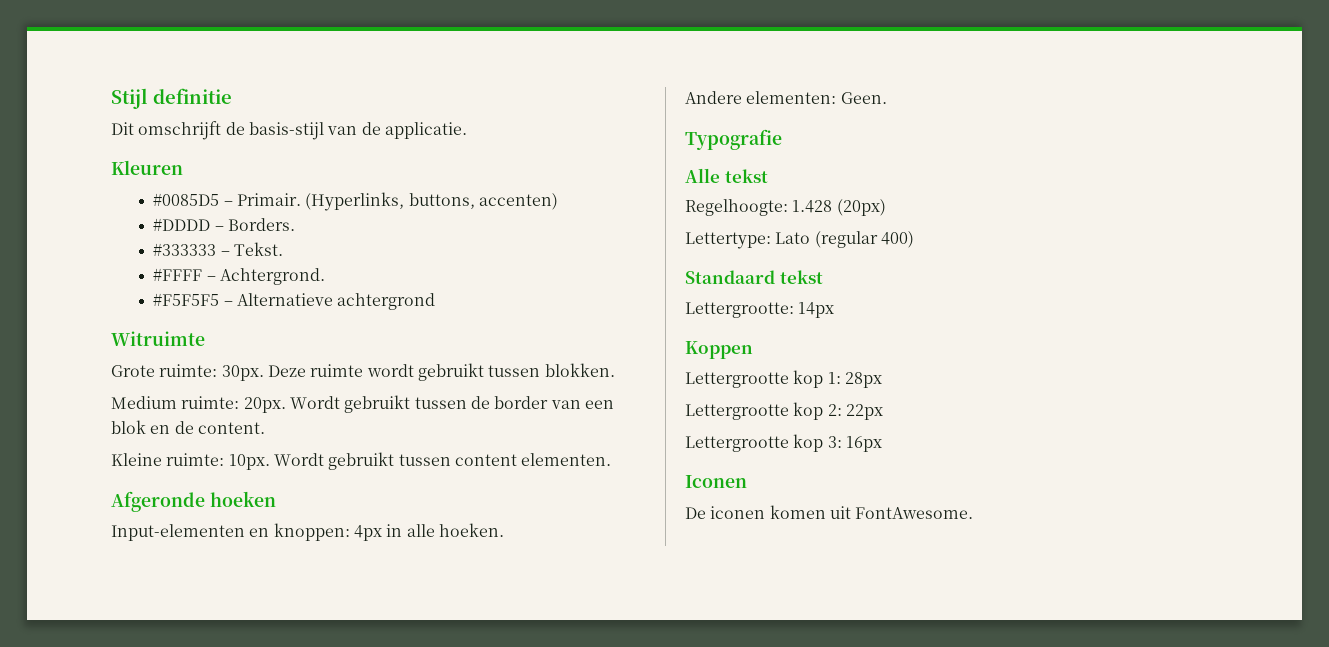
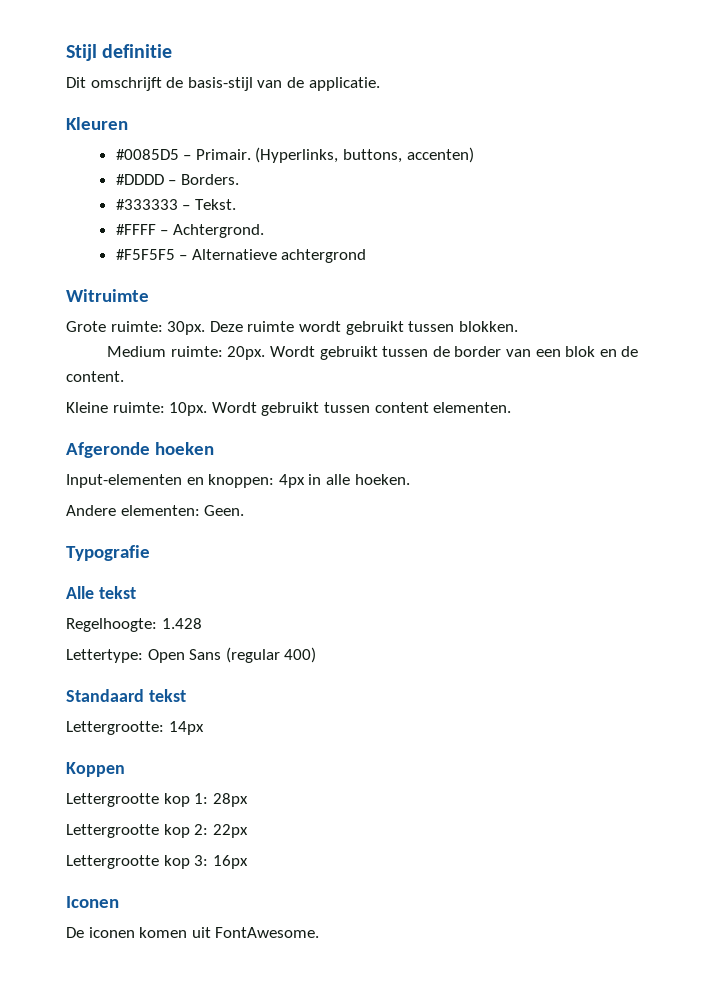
- Regelhoogte: 1.428 (20px)
+ Regelhoogte: 1.428
- Lettertype: Lato (regular 400)
+ Lettertype: Open Sans (regular 400)

